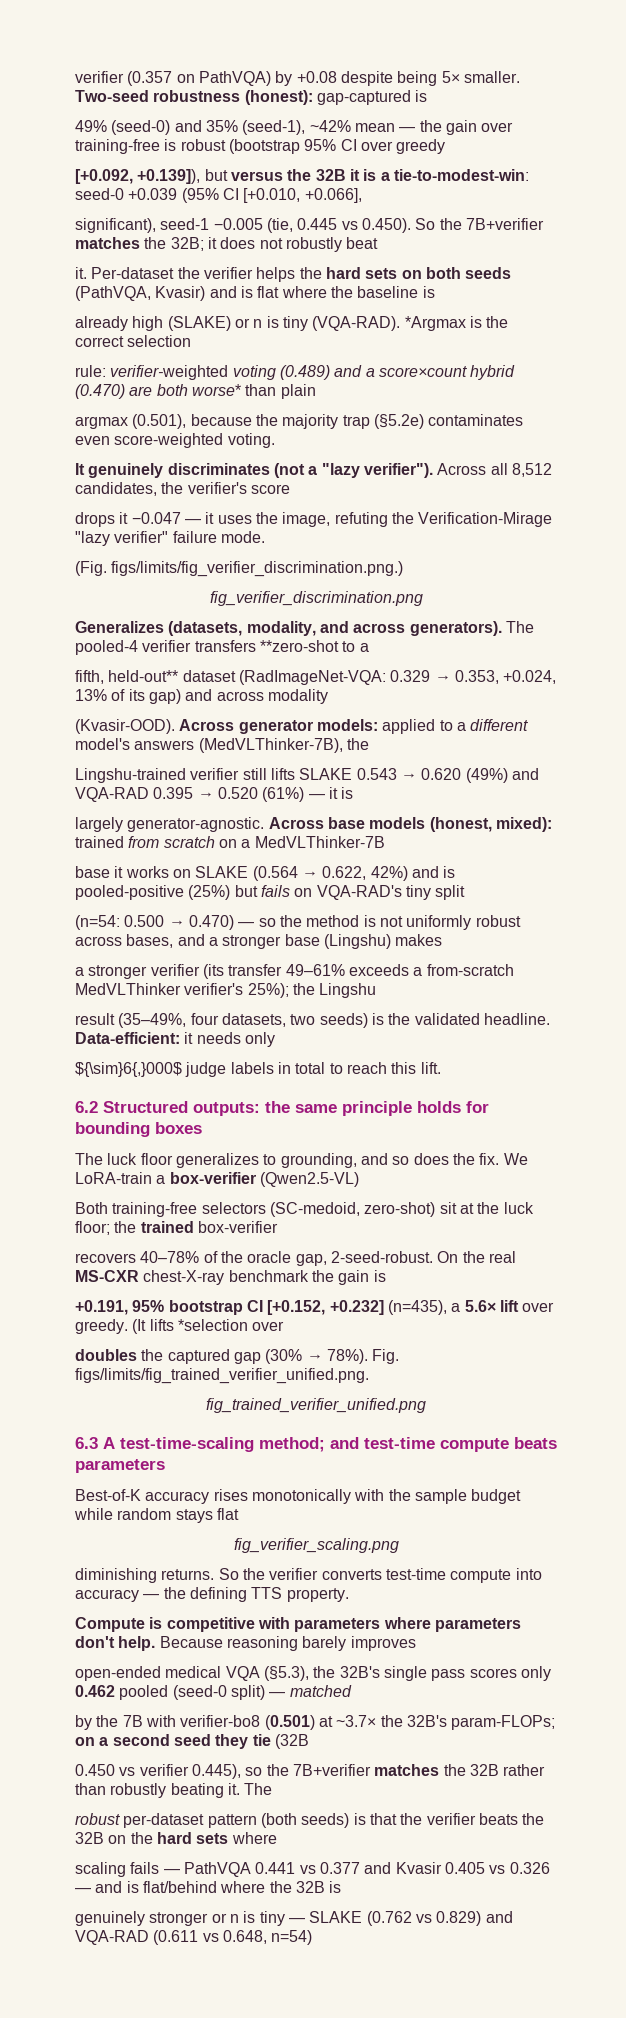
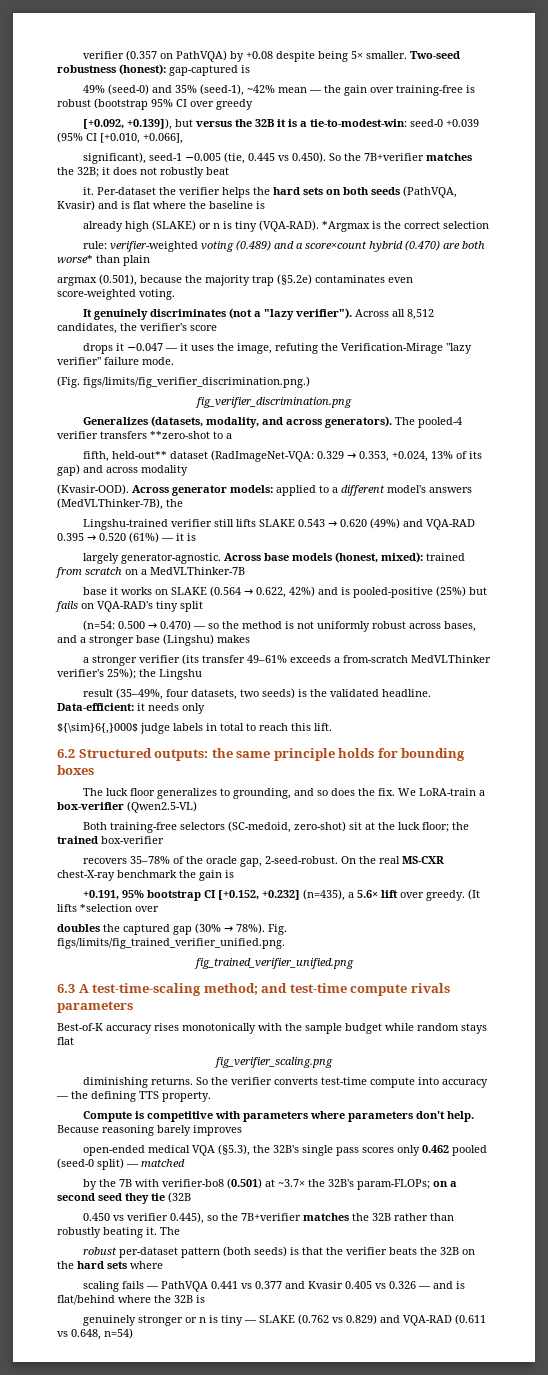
- recovers 40–78% of the oracle gap, 2-seed-robust.
+ recovers 35–78% of the oracle gap, 2-seed-robust.
- 6.3 A test-time-scaling method; and test-time compute beats parameters
+ 6.3 A test-time-scaling method; and test-time compute rivals parameters

